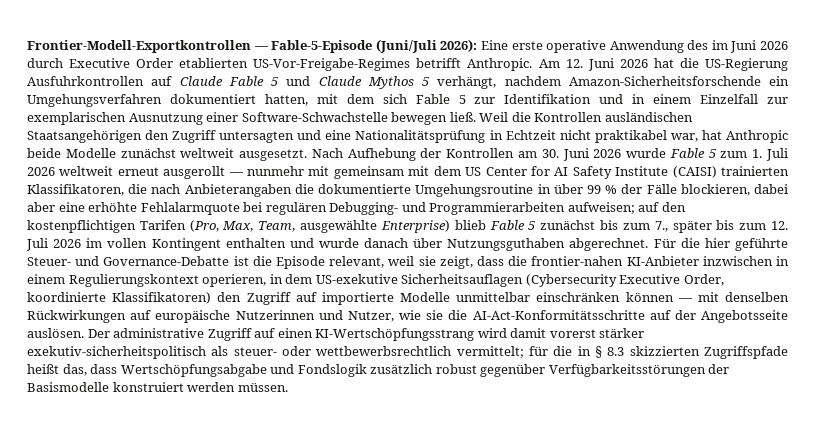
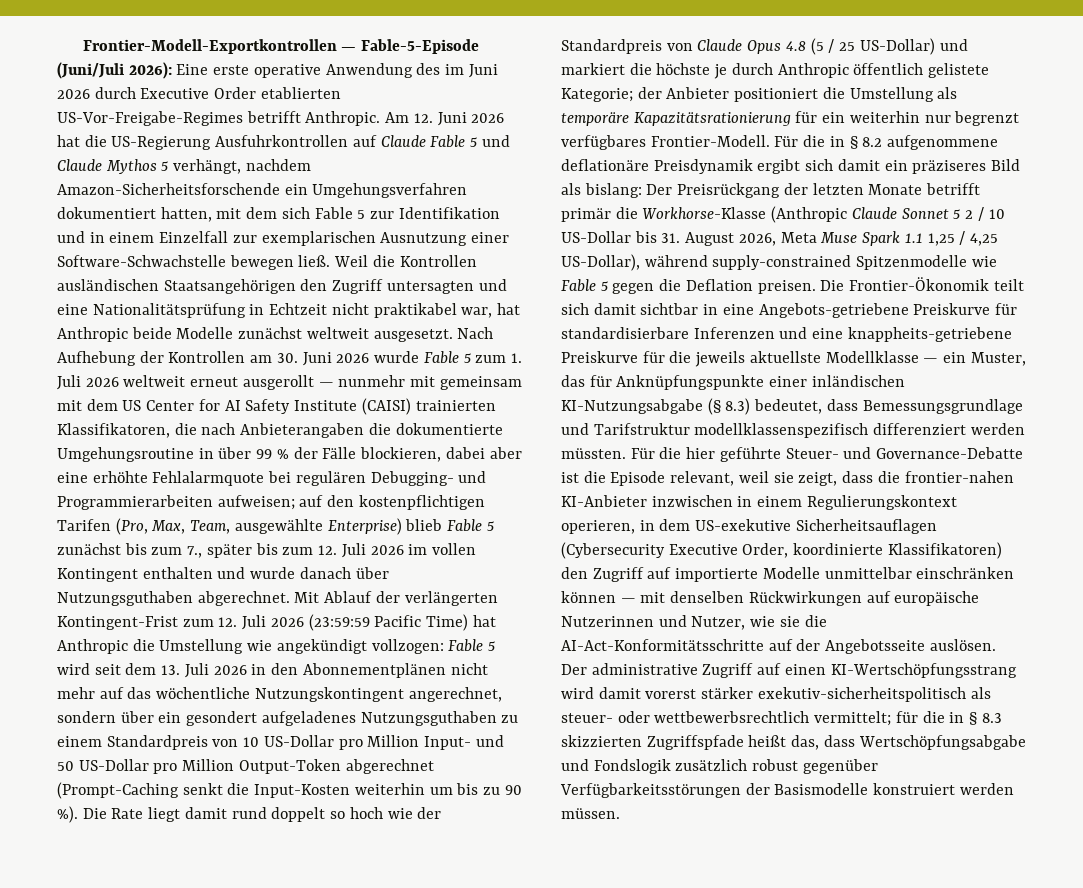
+ Mit Ablauf der verlängerten Kontingent-Frist zum 12. Juli 2026 (23:59:59 Pacific Time) hat Anthropic die Umstellung wie angekündigt vollzogen: Fable 5 wird seit dem 13. Juli 2026 in den Abonnementplänen nicht mehr auf das wöchentliche Nutzungskontingent angerechnet, sondern über ein gesondert aufgeladenes Nutzungsguthaben zu einem Standardpreis von 10 US-Dollar pro Million Input- und 50 US-Dollar pro Million Output-Token abgerechnet (Prompt-Caching senkt die Input-Kosten weiterhin um bis zu 90 %). Die Rate liegt damit rund doppelt so hoch wie der Standardpreis von Claude Opus 4.8 (5 / 25 US-Dollar) und markiert die höchste je durch Anthropic öffentlich gelistete Kategorie; der Anbieter positioniert die Umstellung als temporäre Kapazitätsrationierung für ein weiterhin nur begrenzt verfügbares Frontier-Modell. Für die in § 8.2 aufgenommene deflationäre Preisdynamik ergibt sich damit ein präziseres Bild als bislang: Der Preisrückgang der letzten Monate betrifft primär die Workhorse-Klasse (Anthropic Claude Sonnet 5 2 / 10 US-Dollar bis 31. August 2026, Meta Muse Spark 1.1 1,25 / 4,25 US-Dollar), während supply-constrained Spitzenmodelle wie Fable 5 gegen die Deflation preisen. Die Frontier-Ökonomik teilt sich damit sichtbar in eine Angebots-getriebene Preiskurve für standardisierbare Inferenzen und eine knappheits-getriebene Preiskurve für die jeweils aktuellste Modellklasse — ein Muster, das für Anknüpfungspunkte einer inländischen KI-Nutzungsabgabe (§ 8.3) bedeutet, dass Bemessungsgrundlage und Tarifstruktur modellklassenspezifisch differenziert werden müssten.

